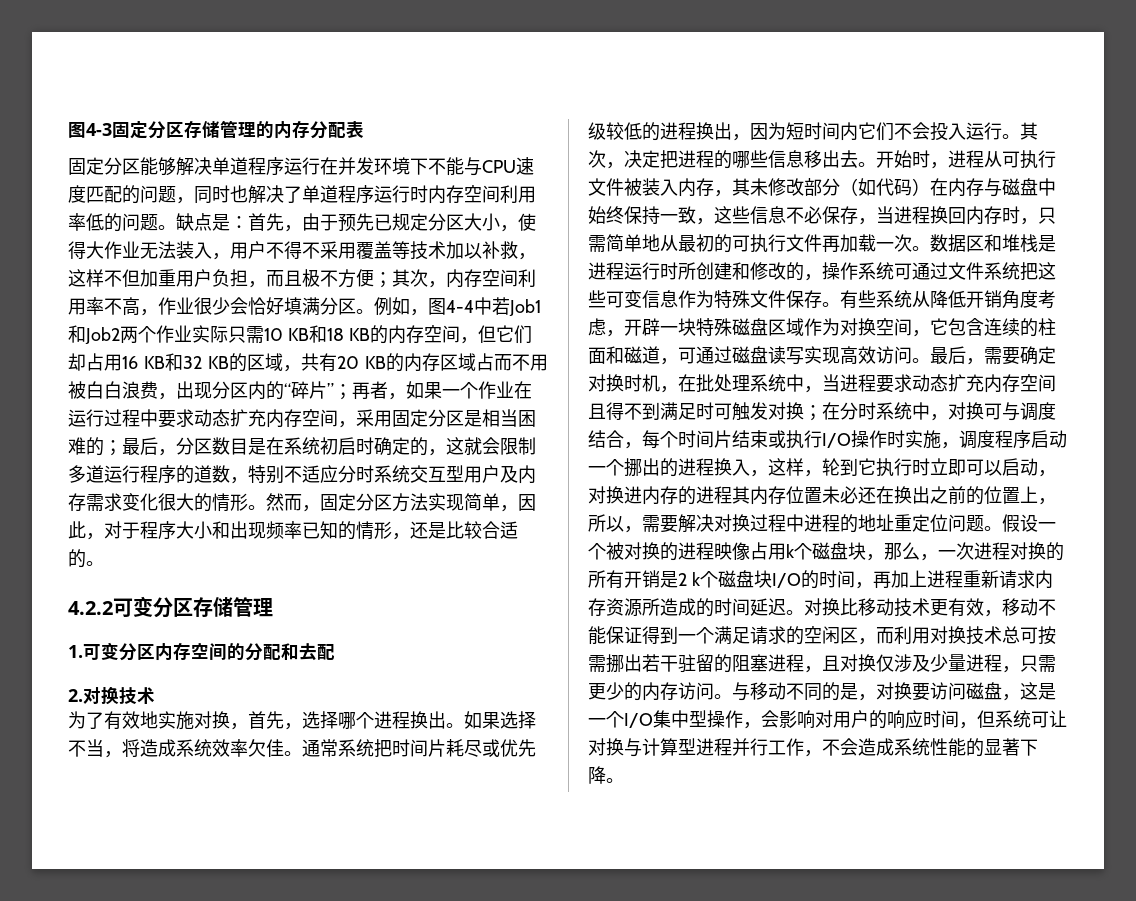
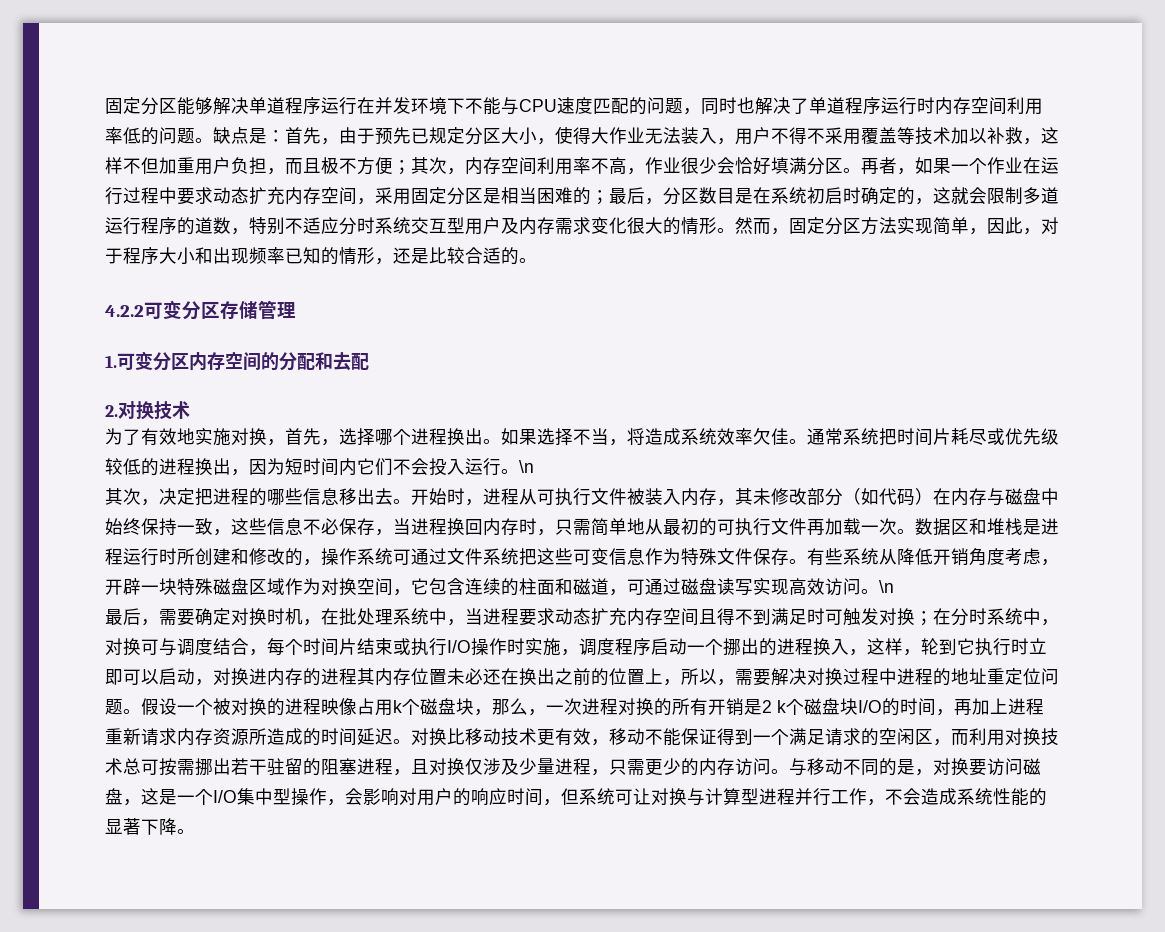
- 图4-3固定分区存储管理的内存分配表
- 例如，图4-4中若Job1和Job2两个作业实际只需10 KB和18 KB的内存空间，但它们却占用16 KB和32 KB的区域，共有20 KB的内存区域占而不用被白白浪费，出现分区内的“碎片”；再者，如果一个作业在运行过程中要求动态扩充内存空间，采用固定分区是相当困难的；最后，分区数目是在系统初启时确定的，这就会限制多道运行程序的道数，特别不适应分时系统交互型用户及内存需求变化很大的情形。
+ 再者，如果一个作业在运行过程中要求动态扩充内存空间，采用固定分区是相当困难的；最后，分区数目是在系统初启时确定的，这就会限制多道运行程序的道数，特别不适应分时系统交互型用户及内存需求变化很大的情形。
- 通常系统把时间片耗尽或优先级较低的进程换出，因为短时间内它们不会投入运行。其次，决定把进程的哪些信息移出去。
+ 通常系统把时间片耗尽或优先级较低的进程换出，因为短时间内它们不会投入运行。\n
+ 其次，决定把进程的哪些信息移出去。
- 有些系统从降低开销角度考虑，开辟一块特殊磁盘区域作为对换空间，它包含连续的柱面和磁道，可通过磁盘读写实现高效访问。最后，需要确定对换时机，在批处理系统中，当进程要求动态扩充内存空间且得不到满足时可触发对换；
+ 有些系统从降低开销角度考虑，开辟一块特殊磁盘区域作为对换空间，它包含连续的柱面和磁道，可通过磁盘读写实现高效访问。\n
+ 最后，需要确定对换时机，在批处理系统中，当进程要求动态扩充内存空间且得不到满足时可触发对换；

